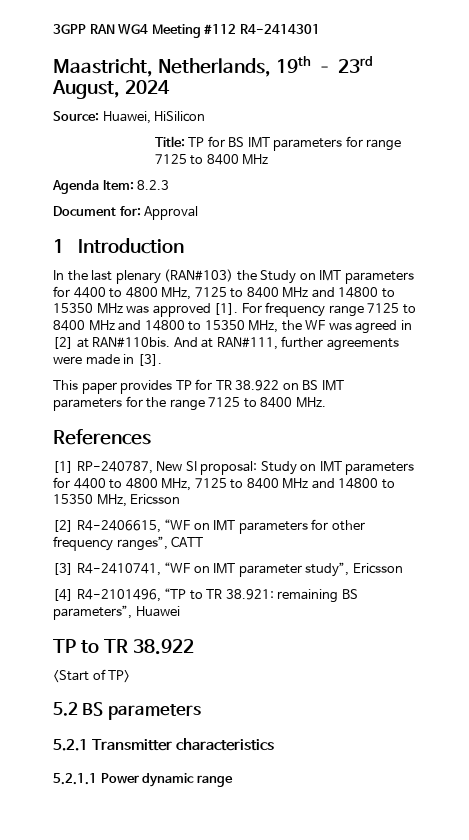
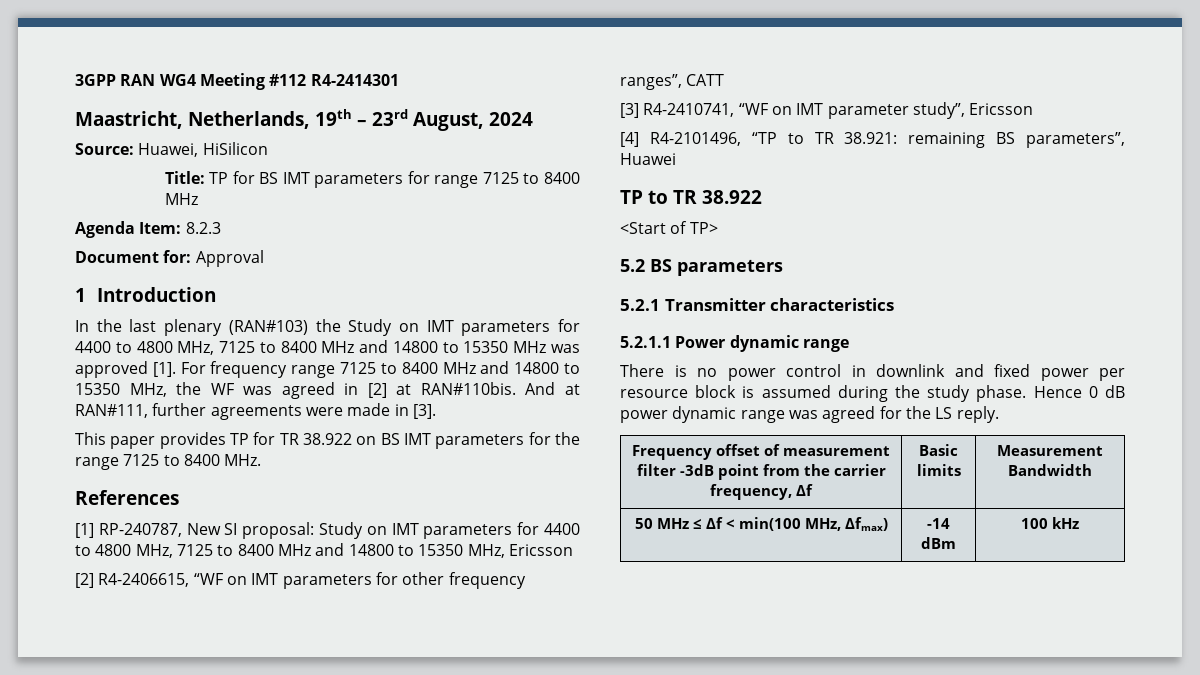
+ There is no power control in downlink and fixed power per resource block is assumed during the study phase. Hence 0 dB power dynamic range was agreed for the LS reply.
+ Frequency offset of measurement filter ‑3dB point from the carrier frequency, Δf | Basic limits | Measurement Bandwidth
+ 50 MHz ≤ Δf < min(100 MHz, Δfmax) | -14 dBm | 100 kHz

